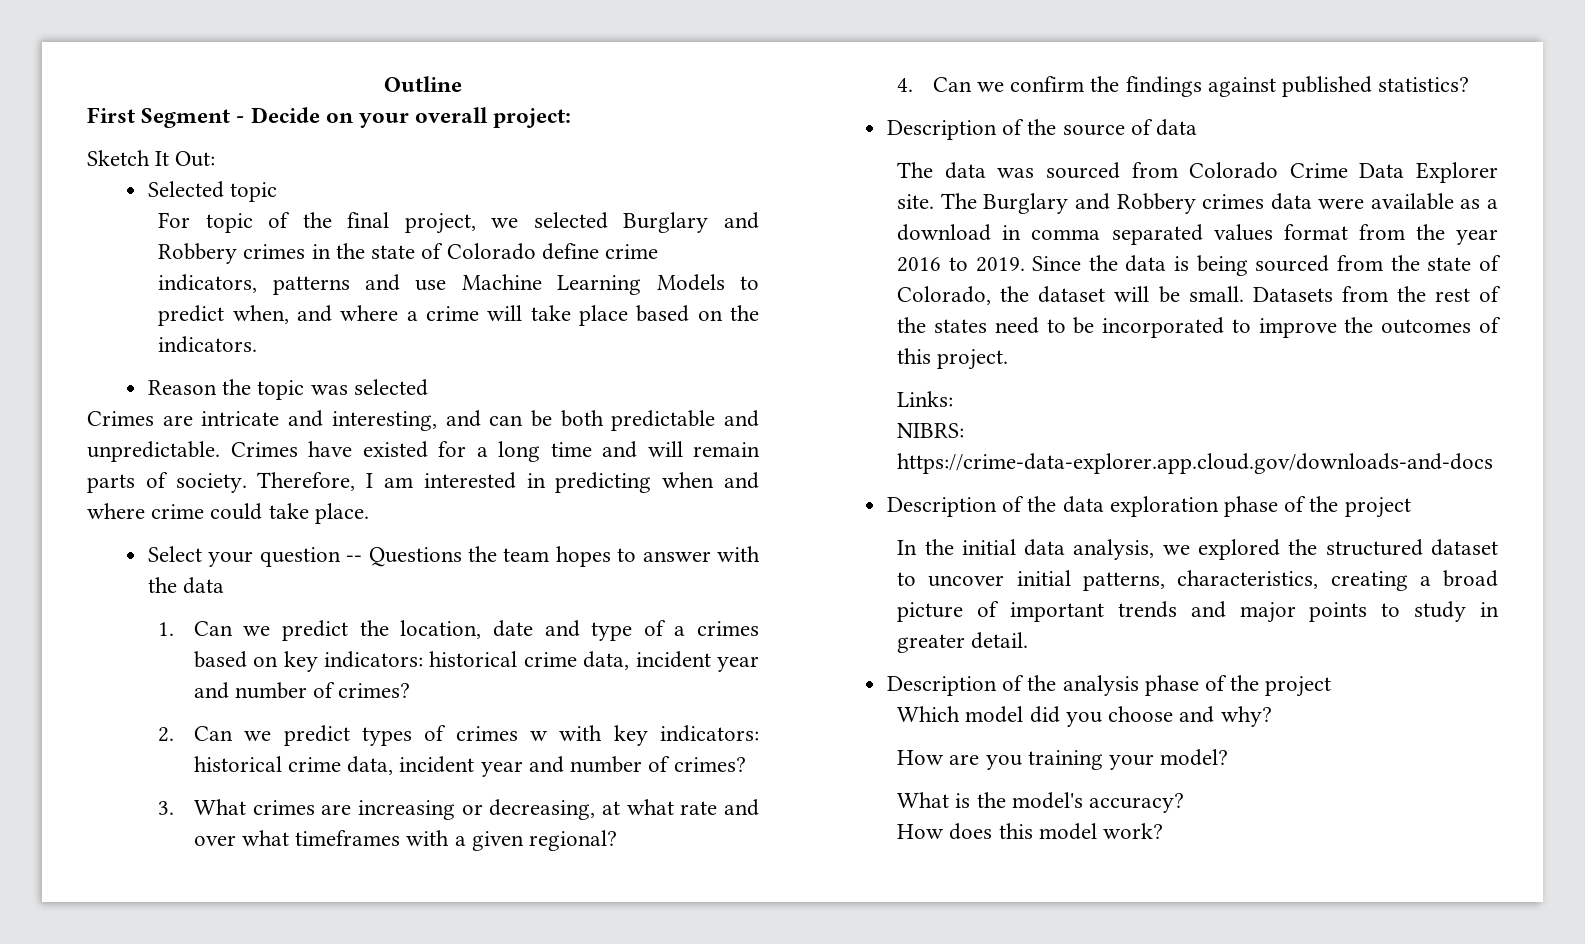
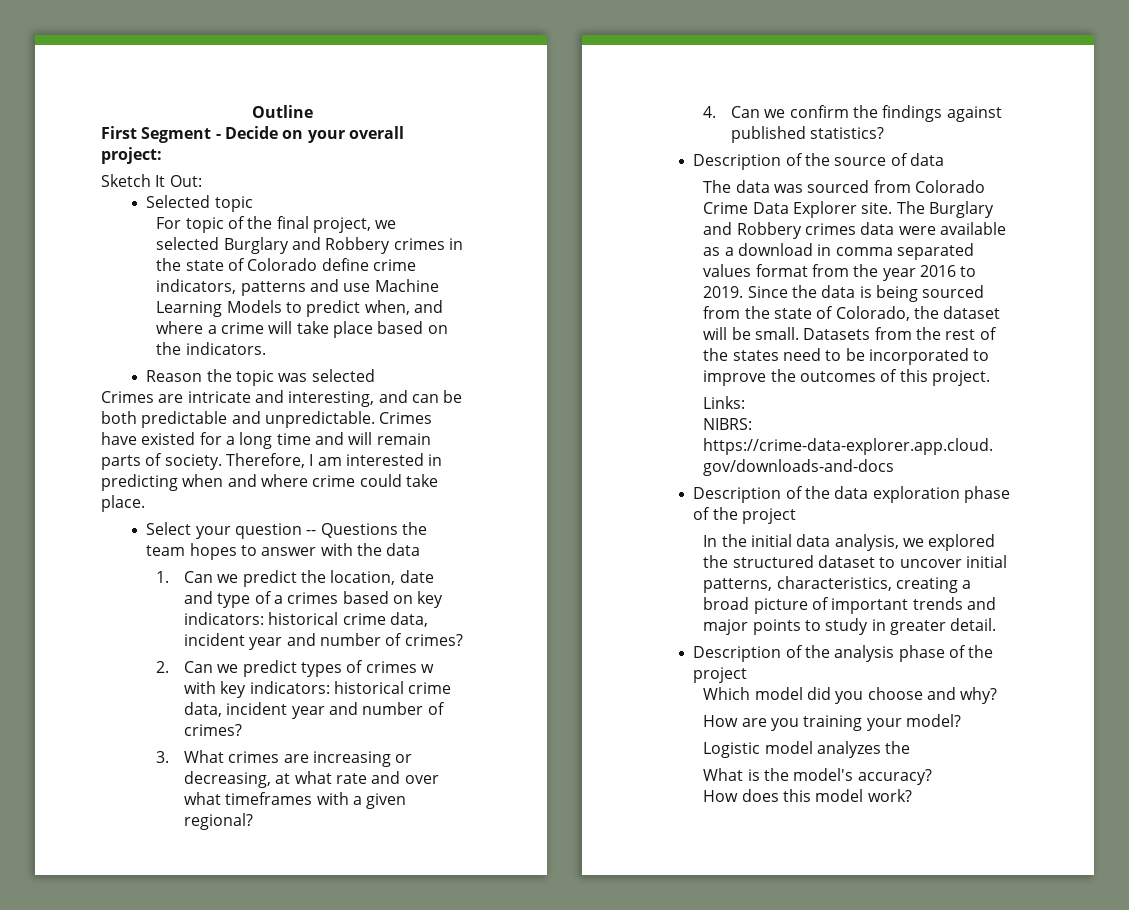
+ Logistic model analyzes the

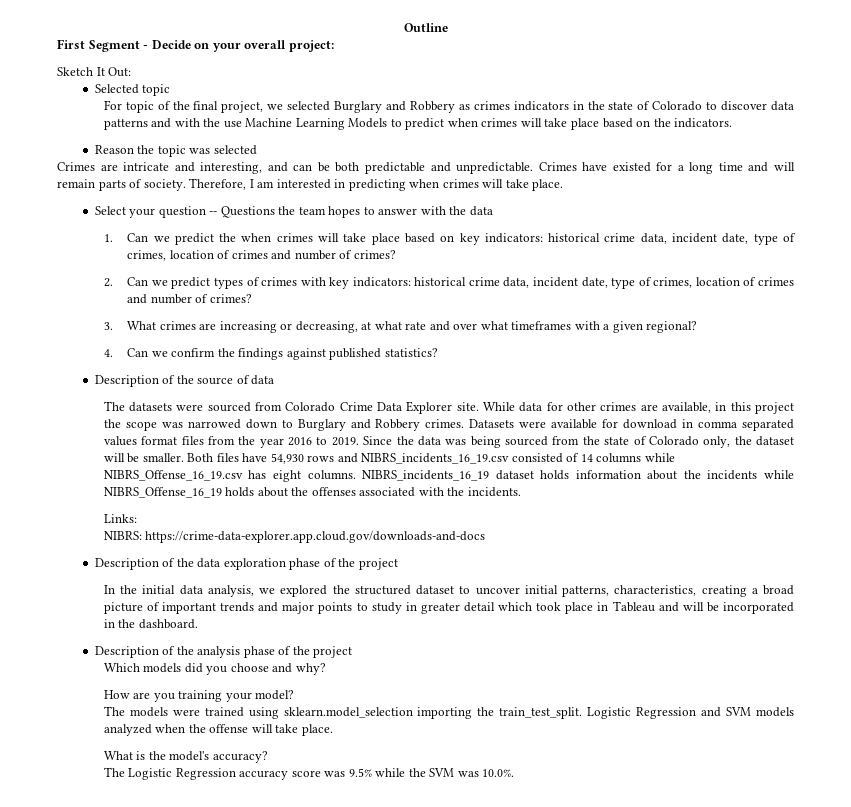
- For topic of the final project, we selected Burglary and Robbery crimes in the state of Colorado define crime indicators, patterns and use Machine Learning Models to predict when, and where a crime will take place based on the indicators.
+ For topic of the final project, we selected Burglary and Robbery as crimes indicators in the state of Colorado to discover data patterns and with the use Machine Learning Models to predict when crimes will take place based on the indicators.
- Therefore, I am interested in predicting when and where crime could take place.
+ Therefore, I am interested in predicting when crimes will take place.
- 1. Can we predict the location, date and type of a crimes based on key indicators: historical crime data, incident year and number of crimes?
+ 1. Can we predict the when crimes will take place based on key indicators: historical crime data, incident date, type of crimes, location of crimes and number of crimes?
- 2. Can we predict types of crimes w with key indicators: historical crime data, incident year and number of crimes?
+ 2. Can we predict types of crimes with key indicators: historical crime data, incident date, type of crimes, location of crimes and number of crimes?
- The data was sourced from Colorado Crime Data Explorer site.
+ The datasets were sourced from Colorado Crime Data Explorer site.
- The Burglary and Robbery crimes data were available as a download in comma separated values format from the year 2016 to 2019.
+ While data for other crimes are available, in this project the scope was narrowed down to Burglary and Robbery crimes. Datasets were available for download in comma separated values format files from the year 2016 to 2019.
- Since the data is being sourced from the state of Colorado, the dataset will be small. Datasets from the rest of the states need to be incorporated to improve the outcomes of this project.
+ Since the data was being sourced from the state of Colorado only, the dataset will be smaller. Both files have 54,930 rows and NIBRS_incidents_16_19.csv consisted of 14 columns while NIBRS_Offense_16_19.csv has eight columns. NIBRS_incidents_16_19 dataset holds information about the incidents while NIBRS_Offense_16_19 holds about the offenses associated with the incidents.
- In the initial data analysis, we explored the structured dataset to uncover initial patterns, characteristics, creating a broad picture of important trends and major points to study in greater detail.
+ In the initial data analysis, we explored the structured dataset to uncover initial patterns, characteristics, creating a broad picture of important trends and major points to study in greater detail which took place in Tableau and will be incorporated in the dashboard.
- Which model did you choose and why?
+ Which models did you choose and why?
- Logistic model analyzes the
+ The models were trained using sklearn.model_selection importing the train_test_split. Logistic Regression and SVM models analyzed when the offense will take place.
- How does this model work?
+ The Logistic Regression accuracy score was 9.5% while the SVM was 10.0%.

